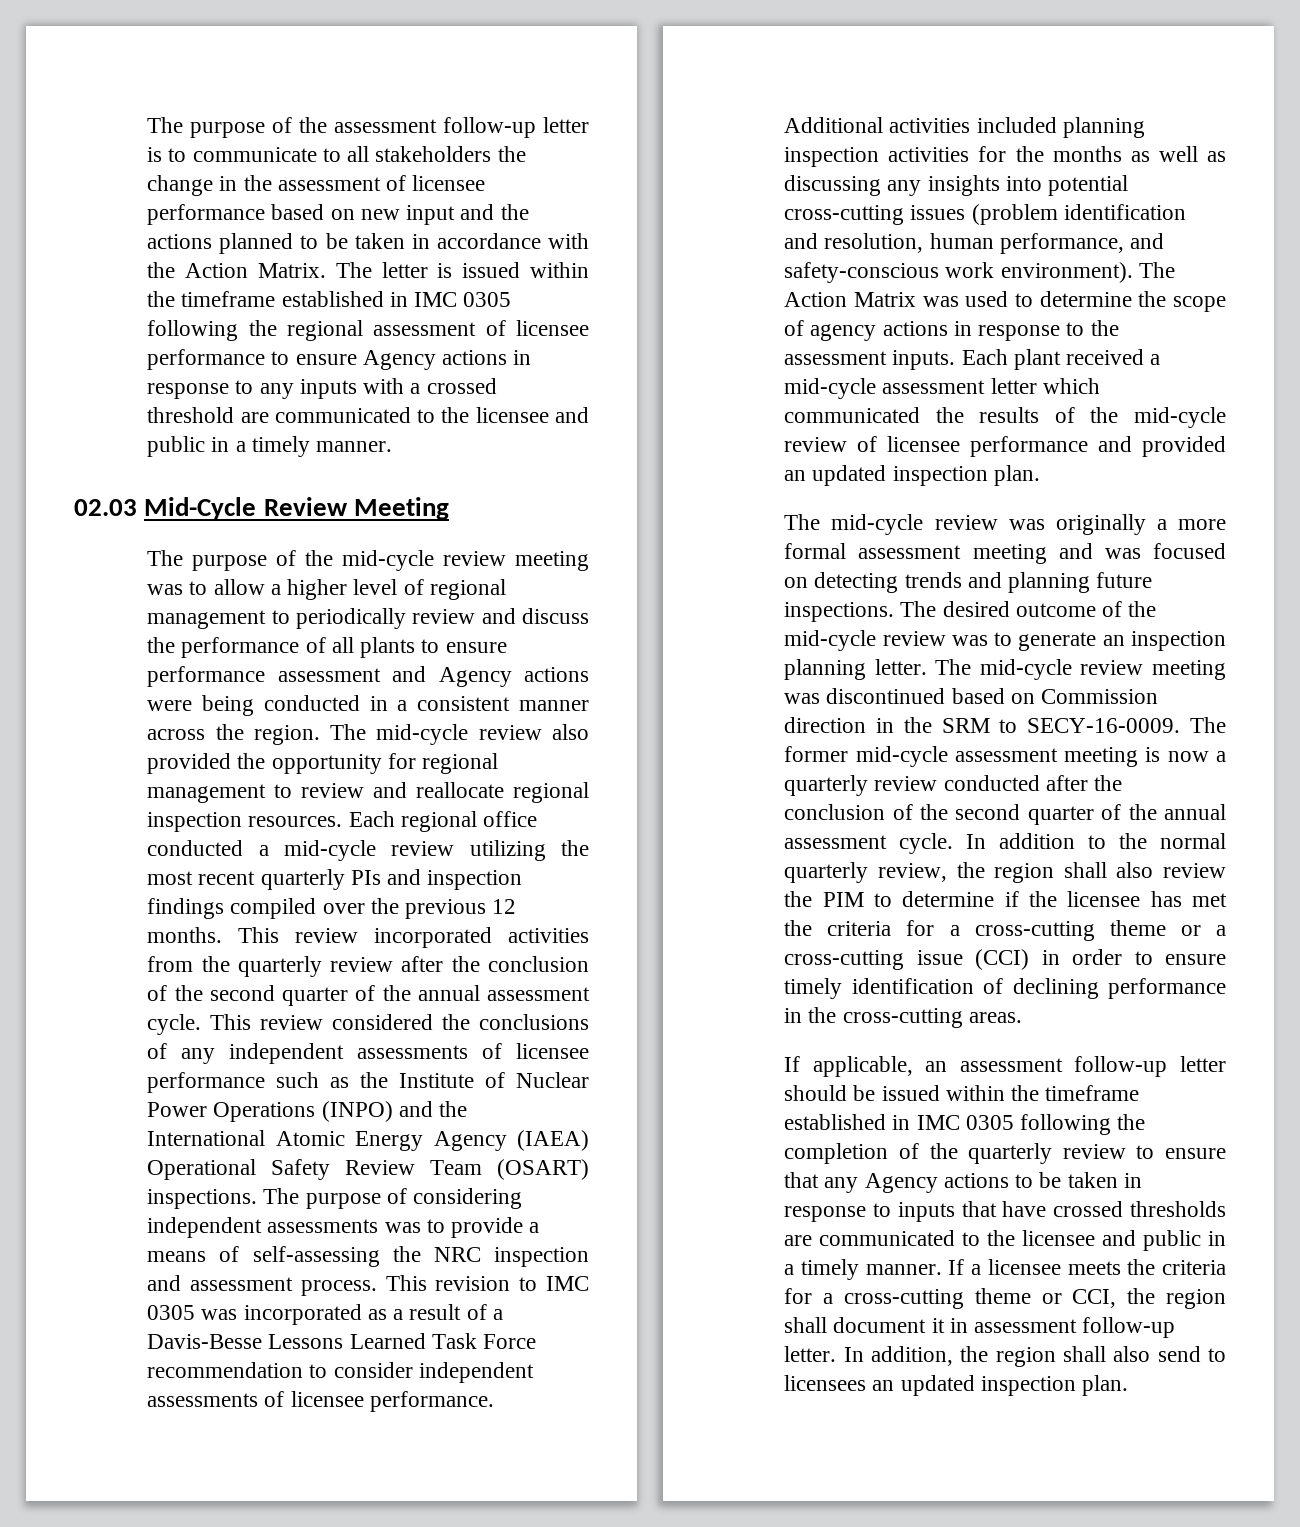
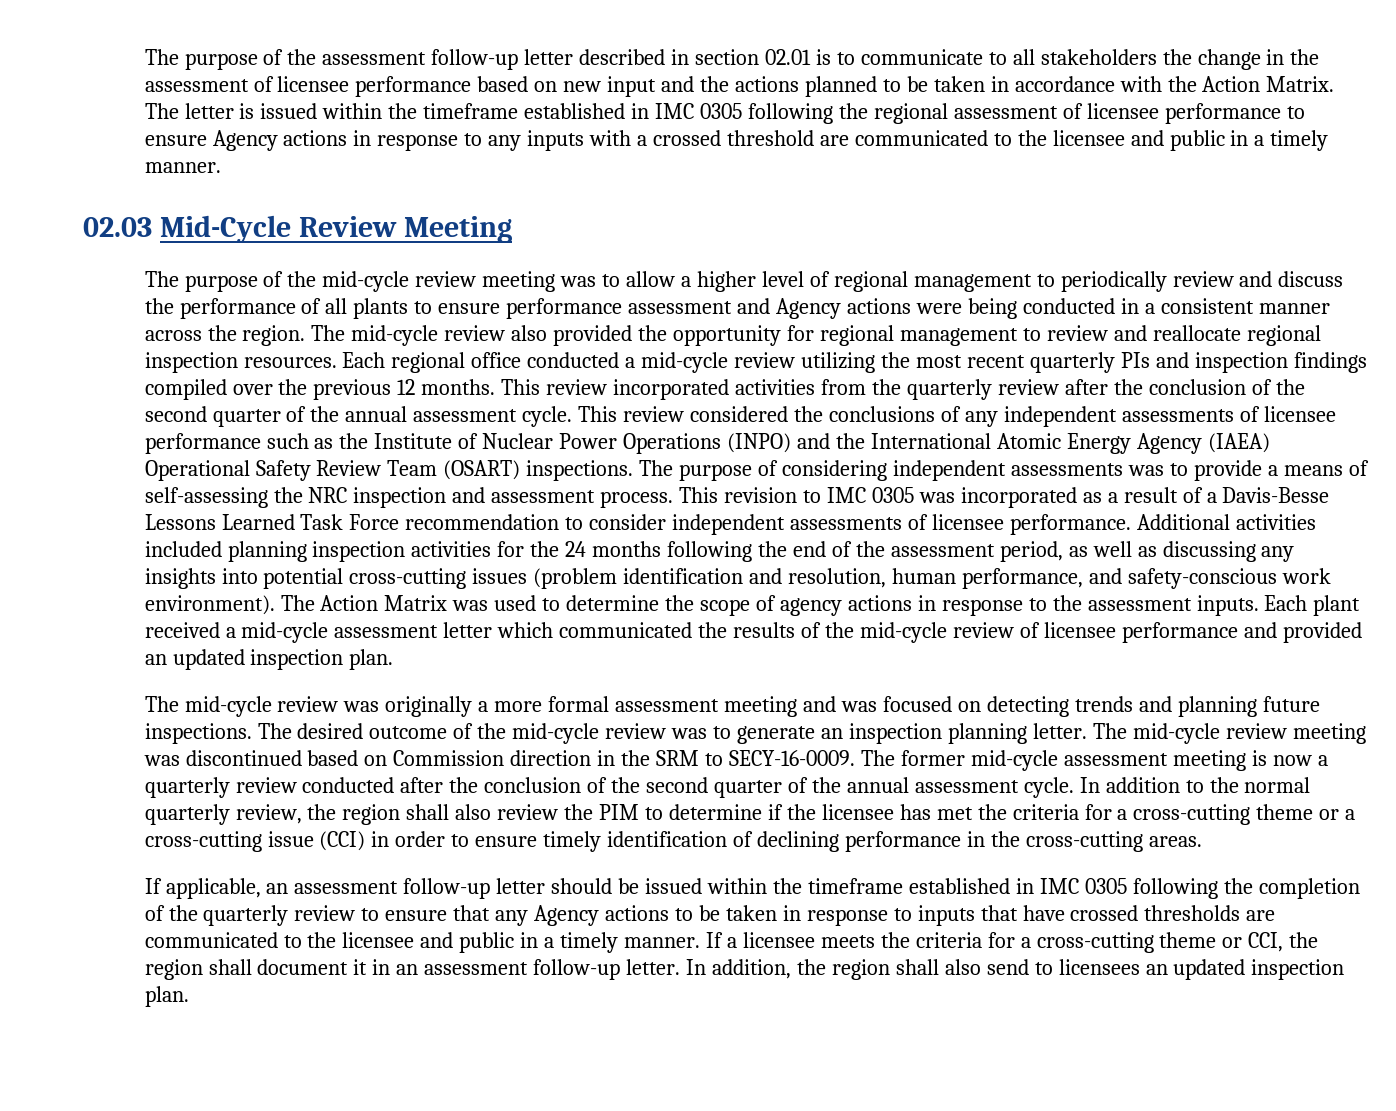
- The purpose of the assessment follow-up letter is to communicate to all stakeholders the change in the assessment of licensee performance based on new input and the actions planned to be taken in accordance with the Action Matrix.
+ The purpose of the assessment follow-up letter described in section 02.01 is to communicate to all stakeholders the change in the assessment of licensee performance based on new input and the actions planned to be taken in accordance with the Action Matrix.
- Additional activities included planning inspection activities for the months as well as discussing any insights into potential cross-cutting issues (problem identification and resolution, human performance, and safety-conscious work environment).
+ Additional activities included planning inspection activities for the 24 months following the end of the assessment period, as well as discussing any insights into potential cross-cutting issues (problem identification and resolution, human performance, and safety-conscious work environment).
- If a licensee meets the criteria for a cross-cutting theme or CCI, the region shall document it in assessment follow-up letter.
+ If a licensee meets the criteria for a cross-cutting theme or CCI, the region shall document it in an assessment follow-up letter.

